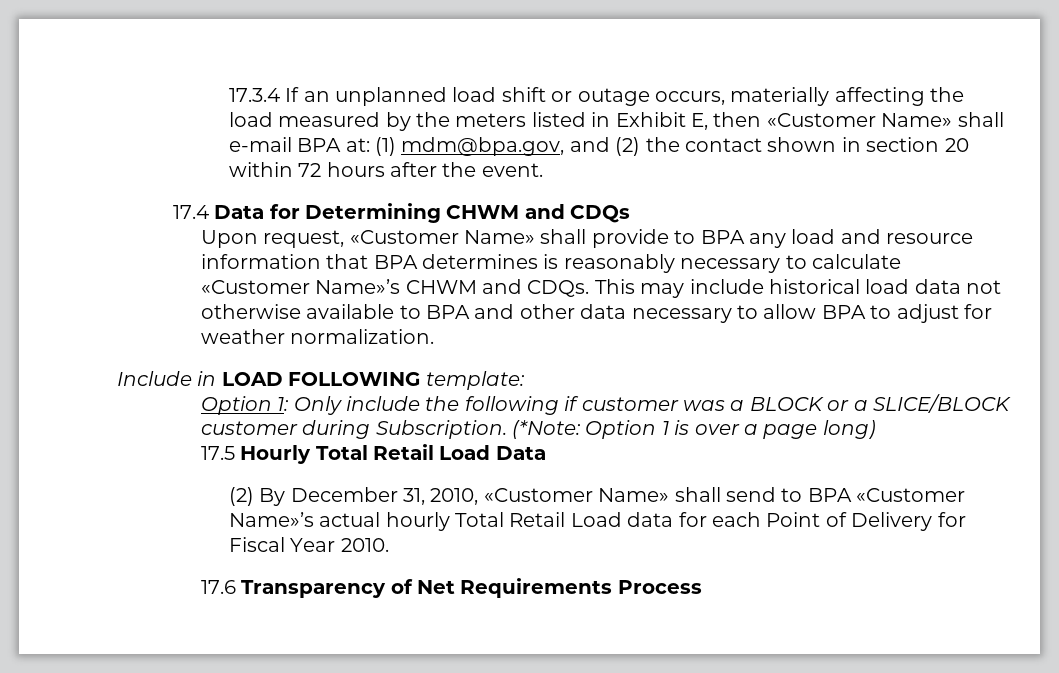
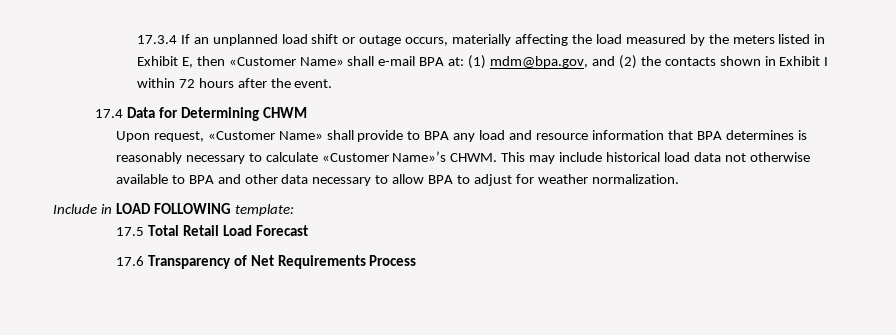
- 17.3.4 If an unplanned load shift or outage occurs, materially affecting the load measured by the meters listed in Exhibit E, then «Customer Name» shall e-mail BPA at: (1) mdm@bpa.gov, and (2) the contact shown in section 20 within 72 hours after the event.
+ 17.3.4 If an unplanned load shift or outage occurs, materially affecting the load measured by the meters listed in Exhibit E, then «Customer Name» shall e-mail BPA at: (1) mdm@bpa.gov, and (2) the contacts shown in Exhibit I within 72 hours after the event.
- 17.4 Data for Determining CHWM and CDQs
+ 17.4 Data for Determining CHWM
- Upon request, «Customer Name» shall provide to BPA any load and resource information that BPA determines is reasonably necessary to calculate «Customer Name»’s CHWM and CDQs.
+ Upon request, «Customer Name» shall provide to BPA any load and resource information that BPA determines is reasonably necessary to calculate «Customer Name»’s CHWM.
- Option 1: Only include the following if customer was a BLOCK or a SLICE/BLOCK customer during Subscription. (*Note: Option 1 is over a page long)
- 17.5 Hourly Total Retail Load Data
- (2) By December 31, 2010, «Customer Name» shall send to BPA «Customer Name»’s actual hourly Total Retail Load data for each Point of Delivery for Fiscal Year 2010.
+ 17.5 Total Retail Load Forecast

